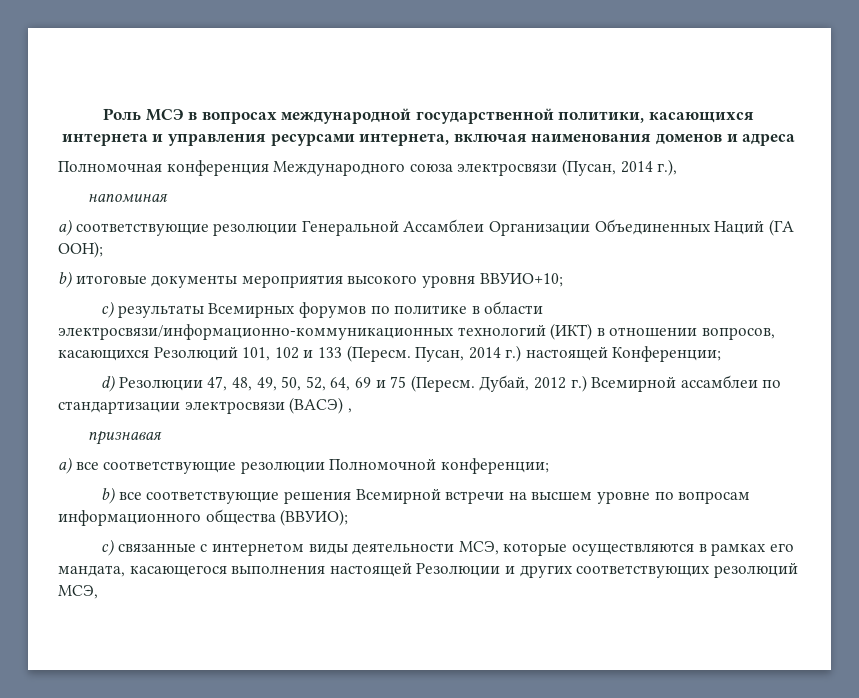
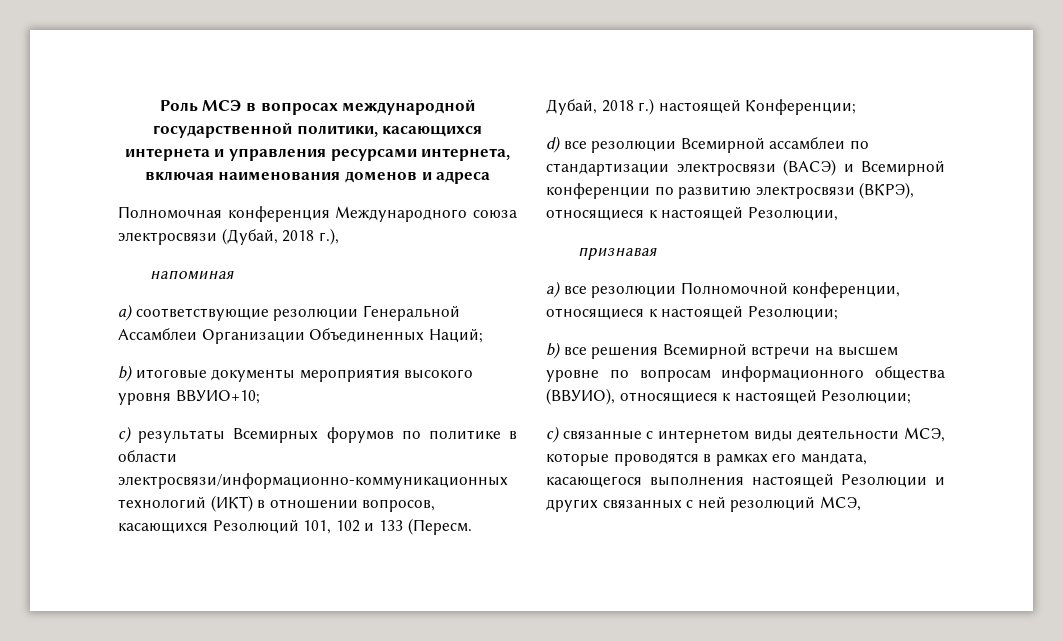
- Полномочная конференция Международного союза электросвязи (Пусан, 2014 г.),
+ Полномочная конференция Международного союза электросвязи (Дубай, 2018 г.),
- a) соответствующие резолюции Генеральной Ассамблеи Организации Объединенных Наций (ГА ООН);
+ a) соответствующие резолюции Генеральной Ассамблеи Организации Объединенных Наций;
- Пусан, 2014 г.) настоящей Конференции;
+ Дубай, 2018 г.) настоящей Конференции;
- d) Резолюции 47, 48, 49, 50, 52, 64, 69 и 75 (Пересм. Дубай, 2012 г.) Всемирной ассамблеи по стандартизации электросвязи (ВАСЭ) ,
+ d) все резолюции Всемирной ассамблеи по стандартизации электросвязи (ВАСЭ) и Всемирной конференции по развитию электросвязи (ВКРЭ), относящиеся к настоящей Резолюции,
- а) все соответствующие резолюции Полномочной конференции;
+ а) все резолюции Полномочной конференции, относящиеся к настоящей Резолюции;
- b) все соответствующие решения Всемирной встречи на высшем уровне по вопросам информационного общества (ВВУИО);
+ b) все решения Всемирной встречи на высшем уровне по вопросам информационного общества (ВВУИО), относящиеся к настоящей Резолюции;
- c) связанные с интернетом виды деятельности МСЭ, которые осуществляются в рамках его мандата, касающегося выполнения настоящей Резолюции и других соответствующих резолюций МСЭ,
+ c) связанные с интернетом виды деятельности МСЭ, которые проводятся в рамках его мандата, касающегося выполнения настоящей Резолюции и других связанных с ней резолюций МСЭ,

